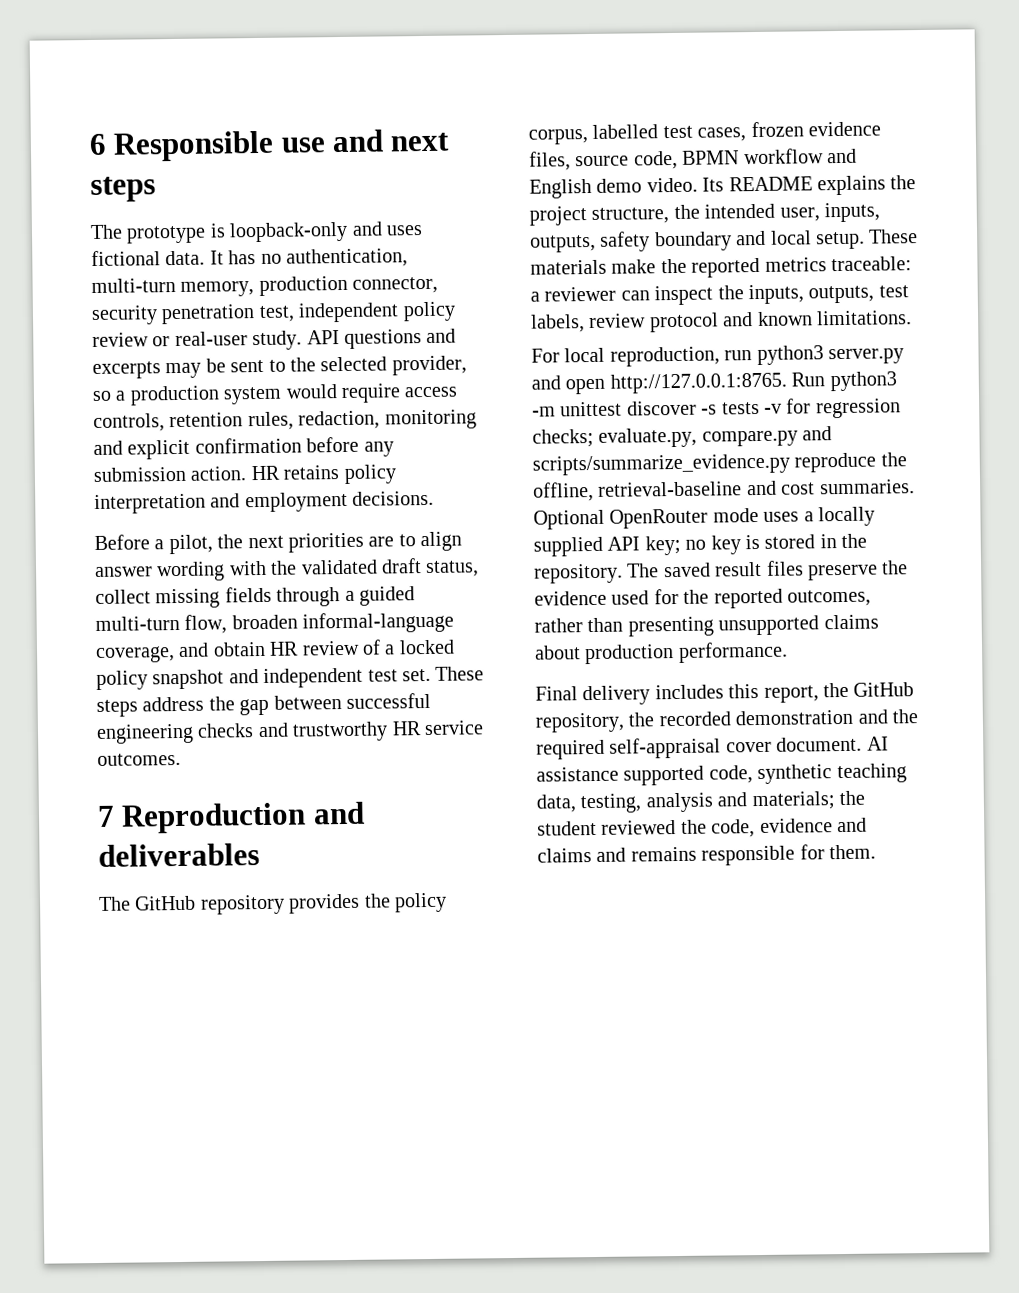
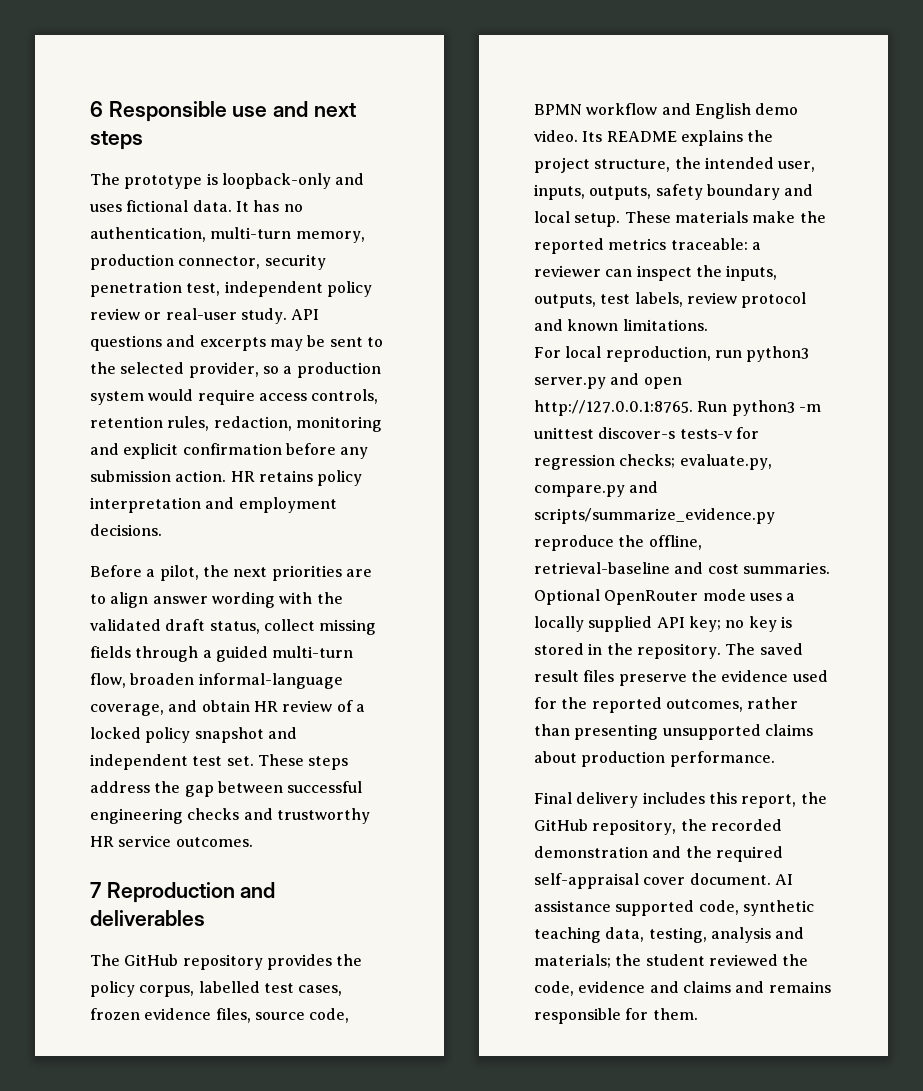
- For local reproduction, run python3 server.py and open http://127.0.0.1:8765. Run python3 -m unittest discover -s tests -v for regression checks; evaluate.py, compare.py and scripts/summarize_evidence.py reproduce the offline, retrieval-baseline and cost summaries.
+ For local reproduction, run python3 server.py and open http://127.0.0.1:8765. Run python3 -m unittest discover-s tests-v for regression checks; evaluate.py, compare.py and scripts/summarize_evidence.py reproduce the offline, retrieval-baseline and cost summaries.

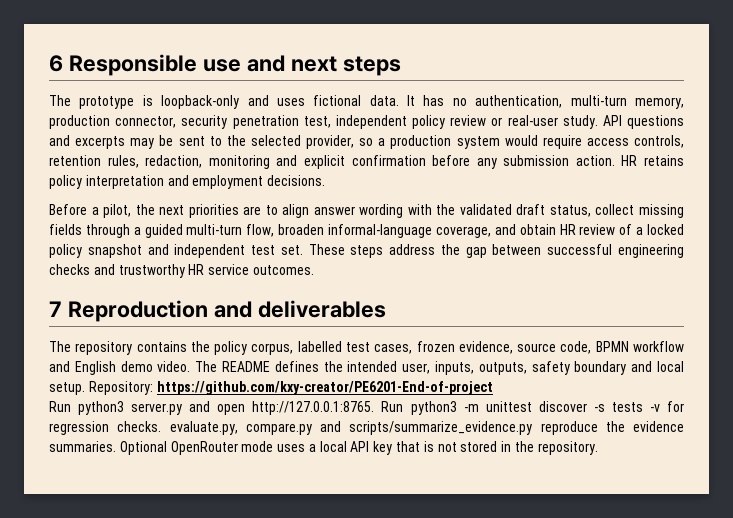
- The GitHub repository provides the policy corpus, labelled test cases, frozen evidence files, source code, BPMN workflow and English demo video.
+ The repository contains the policy corpus, labelled test cases, frozen evidence, source code, BPMN workflow and English demo video.
- Its README explains the project structure, the intended user, inputs, outputs, safety boundary and local setup.
+ The README defines the intended user, inputs, outputs, safety boundary and local setup.
- These materials make the reported metrics traceable: a reviewer can inspect the inputs, outputs, test labels, review protocol and known limitations.
- For local reproduction, run python3 server.py and open http://127.0.0.1:8765. Run python3 -m unittest discover-s tests-v for regression checks; evaluate.py, compare.py and scripts/summarize_evidence.py reproduce the offline, retrieval-baseline and cost summaries.
+ Repository: https://github.com/kxy-creator/PE6201-End-of-project
+ Run python3 server.py and open http://127.0.0.1:8765. Run python3 -m unittest discover -s tests -v for regression checks. evaluate.py, compare.py and scripts/summarize_evidence.py reproduce the evidence summaries.
- Optional OpenRouter mode uses a locally supplied API key; no key is stored in the repository. The saved result files preserve the evidence used for the reported outcomes, rather than presenting unsupported claims about production performance.
- Final delivery includes this report, the GitHub repository, the recorded demonstration and the required self-appraisal cover document. AI assistance supported code, synthetic teaching data, testing, analysis and materials; the student reviewed the code, evidence and claims and remains responsible for them.
+ Optional OpenRouter mode uses a local API key that is not stored in the repository.

